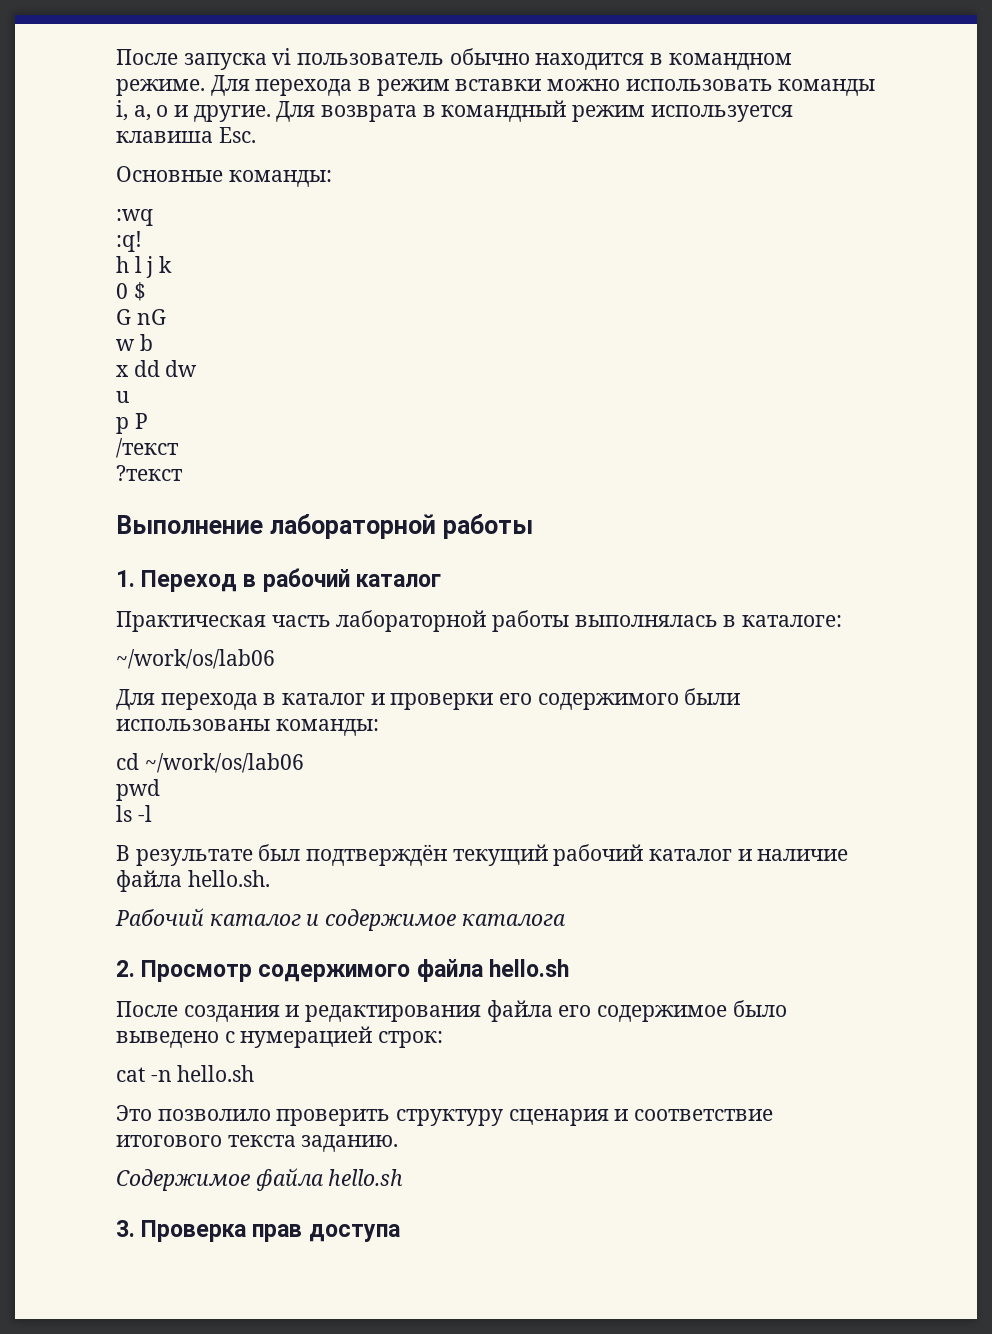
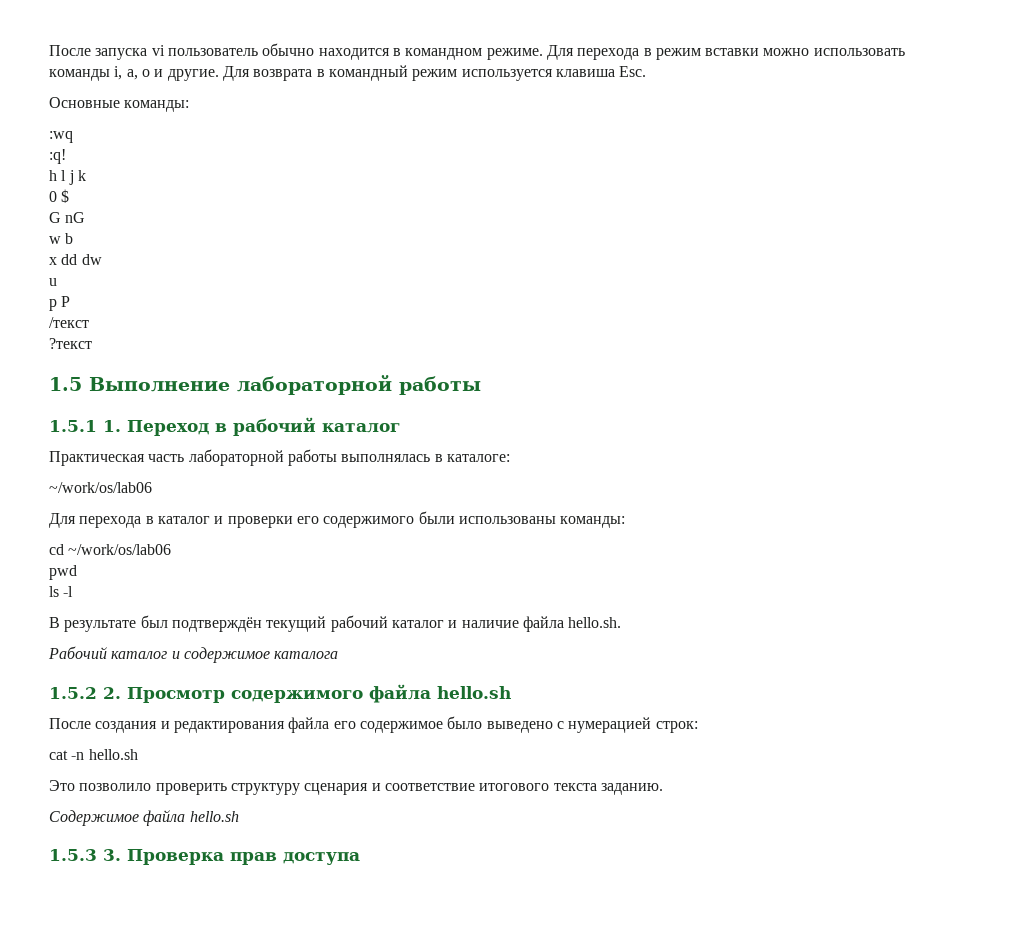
- Выполнение лабораторной работы
+ 1.5 Выполнение лабораторной работы
- 1. Переход в рабочий каталог
+ 1.5.1 1. Переход в рабочий каталог
- 2. Просмотр содержимого файла hello.sh
+ 1.5.2 2. Просмотр содержимого файла hello.sh
- 3. Проверка прав доступа
+ 1.5.3 3. Проверка прав доступа

